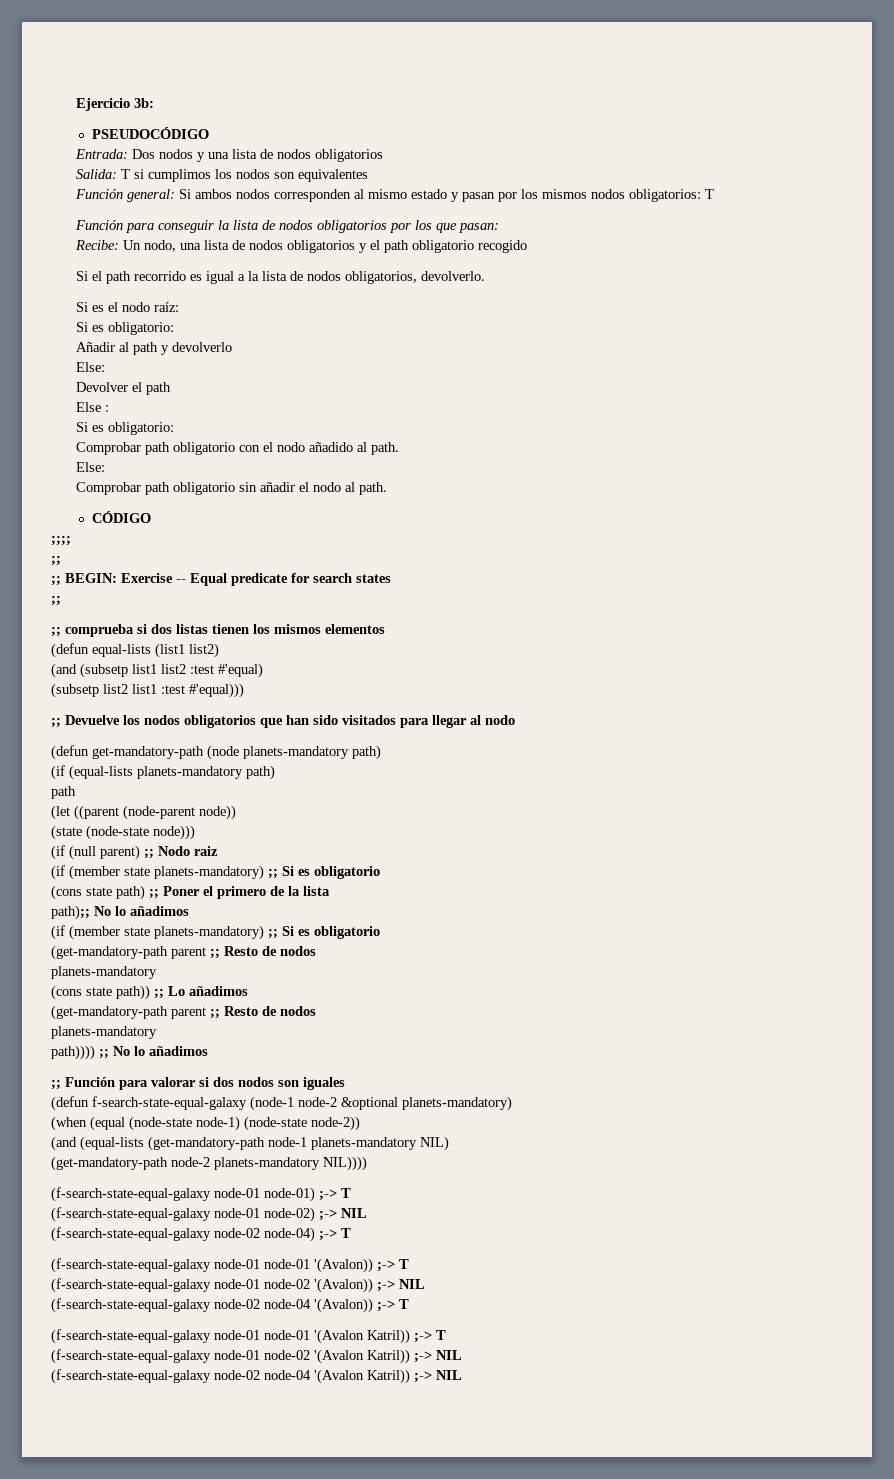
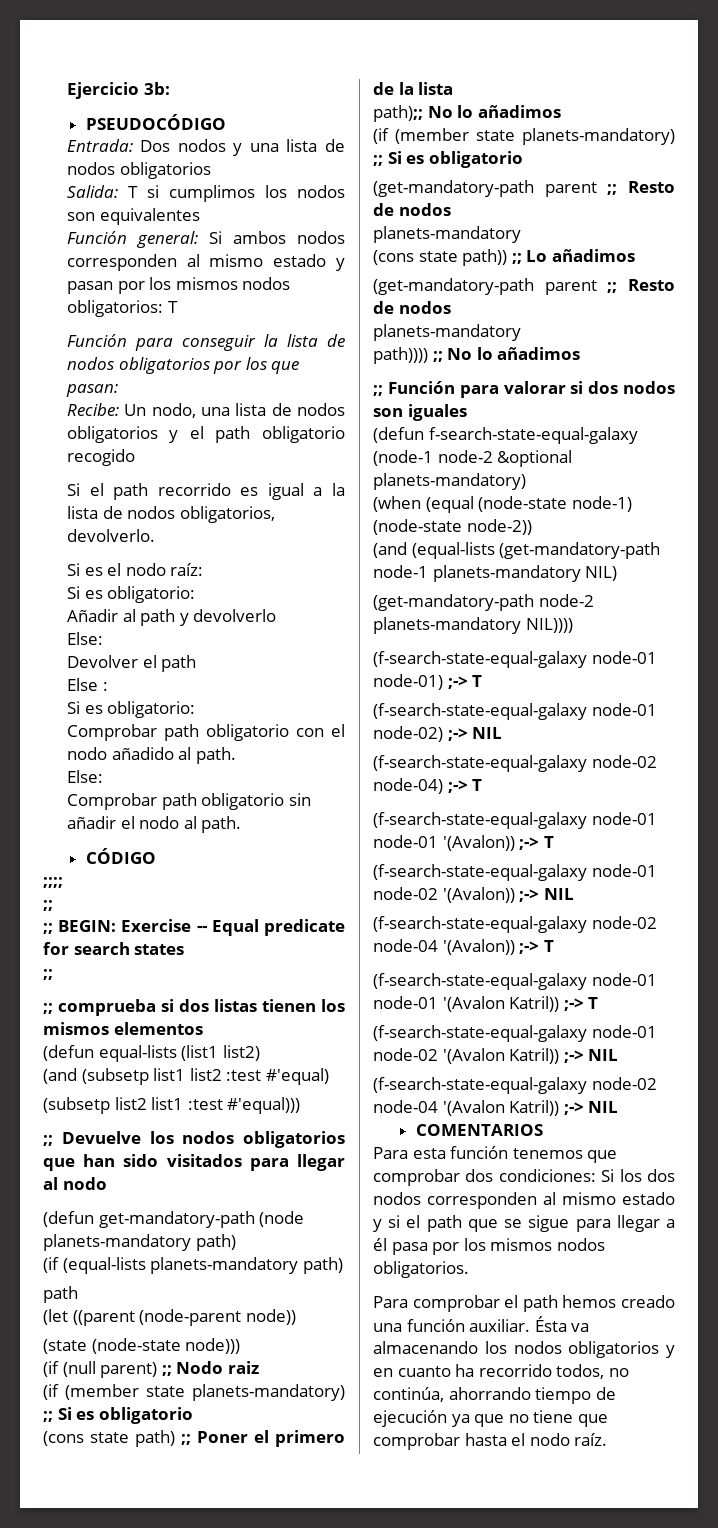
+ COMENTARIOS
+ Para esta función tenemos que comprobar dos condiciones: Si los dos nodos corresponden al mismo estado y si el path que se sigue para llegar a él pasa por los mismos nodos obligatorios.
+ Para comprobar el path hemos creado una función auxiliar. Ésta va almacenando los nodos obligatorios y en cuanto ha recorrido todos, no continúa, ahorrando tiempo de ejecución ya que no tiene que comprobar hasta el nodo raíz.

